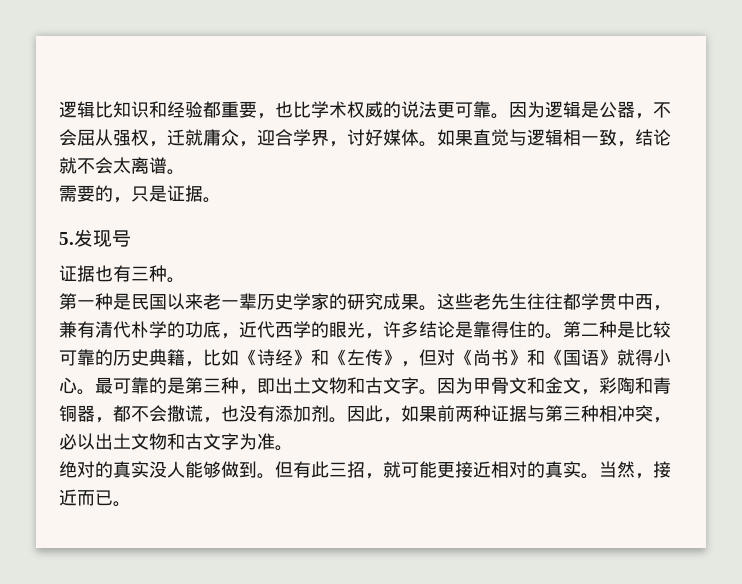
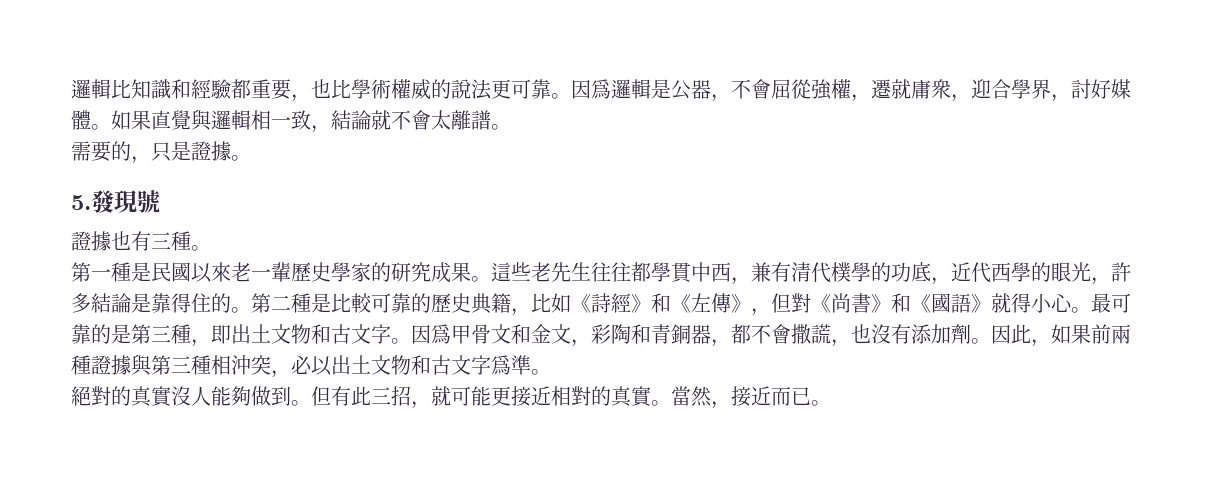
- 逻辑比知识和经验都重要，也比学术权威的说法更可靠。
+ 邏輯比知識和經驗都重要，也比學術權威的說法更可靠。
- 因为逻辑是公器，不会屈从强权，迁就庸众，迎合学界，讨好媒体。如果直觉与逻辑相一致，结论就不会太离谱。
+ 因爲邏輯是公器，不會屈從強權，遷就庸衆，迎合學界，討好媒體。如果直覺與邏輯相一致，結論就不會太離譜。
- 需要的，只是证据。
+ 需要的，只是證據。
- 5.发现号
- 证据也有三种。
- 第一种是民国以来老一辈历史学家的研究成果。
+ 5.發現號
+ 證據也有三種。
+ 第一種是民國以來老一輩歷史學家的研究成果。
- 这些老先生往往都学贯中西，兼有清代朴学的功底，近代西学的眼光，许多结论是靠得住的。
+ 這些老先生往往都學貫中西，兼有清代樸學的功底，近代西學的眼光，許多結論是靠得住的。
- 第二种是比较可靠的历史典籍，比如《诗经》和《左传》，但对《尚书》和《国语》就得小心。
+ 第二種是比較可靠的歷史典籍，比如《詩經》和《左傳》，但對《尚書》和《國語》就得小心。
- 最可靠的是第三种，即出土文物和古文字。
+ 最可靠的是第三種，即出土文物和古文字。
- 因为甲骨文和金文，彩陶和青铜器，都不会撒谎，也没有添加剂。因此，如果前两种证据与第三种相冲突，必以出土文物和古文字为准。
- 绝对的真实没人能够做到。
+ 因爲甲骨文和金文，彩陶和青銅器，都不會撒謊，也沒有添加劑。因此，如果前兩種證據與第三種相沖突，必以出土文物和古文字爲準。
+ 絕對的真實沒人能夠做到。
- 但有此三招，就可能更接近相对的真实。当然，接近而已。
+ 但有此三招，就可能更接近相對的真實。當然，接近而已。

